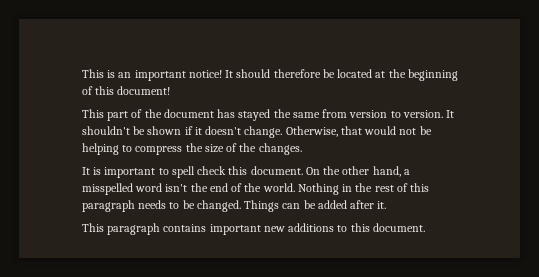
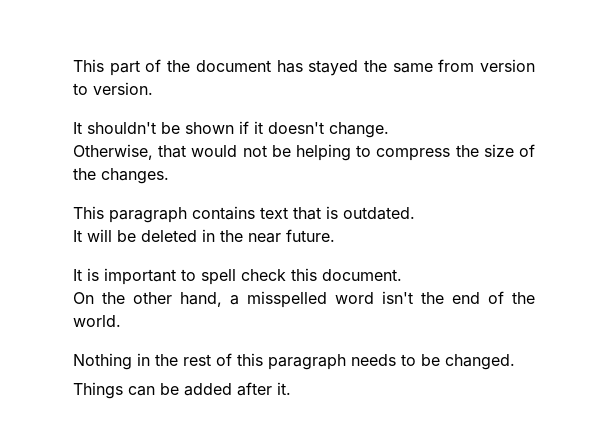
- This is an important notice! It should therefore be located at the beginning of this document!
- This part of the document has stayed the same from version to version. It shouldn't be shown if it doesn't change. Otherwise, that would not be helping to compress the size of the changes.
+ This part of the document has stayed the same from version to version.
+ It shouldn't be shown if it doesn't change.
+ Otherwise, that would not be helping to compress the size of the changes.
+ This paragraph contains text that is outdated.
+ It will be deleted in the near future.
- It is important to spell check this document. On the other hand, a misspelled word isn't the end of the world. Nothing in the rest of this paragraph needs to be changed. Things can be added after it.
+ It is important to spell check this document.
+ On the other hand, a misspelled word isn't the end of the world.
+ Nothing in the rest of this paragraph needs to be changed.
+ Things can be added after it.
- This paragraph contains important new additions to this document.

